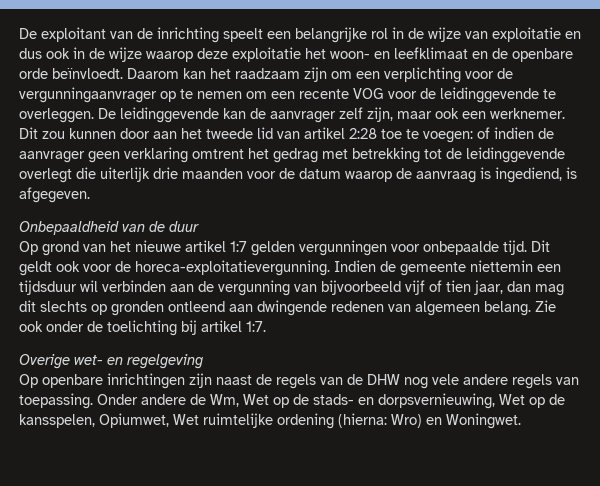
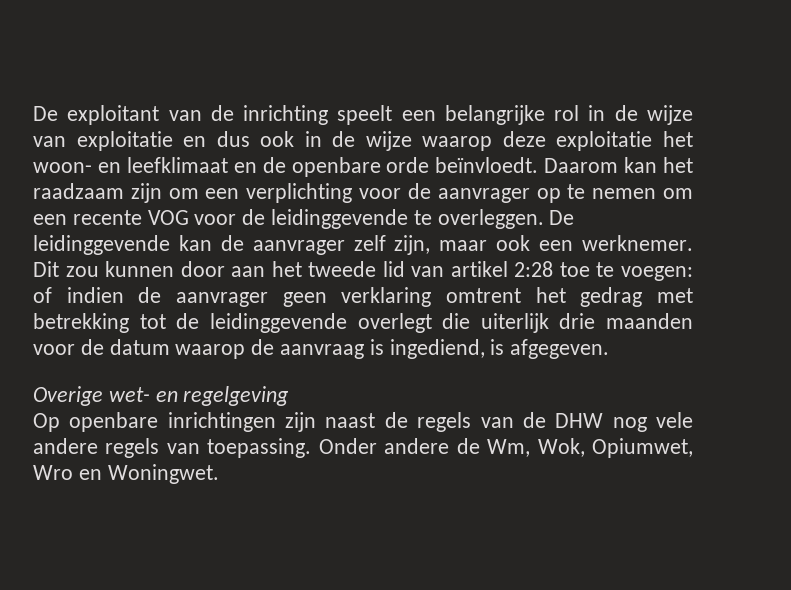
- Daarom kan het raadzaam zijn om een verplichting voor de vergunningaanvrager op te nemen om een recente VOG voor de leidinggevende te overleggen.
+ Daarom kan het raadzaam zijn om een verplichting voor de aanvrager op te nemen om een recente VOG voor de leidinggevende te overleggen.
- Onbepaaldheid van de duur
- Op grond van het nieuwe artikel 1:7 gelden vergunningen voor onbepaalde tijd. Dit geldt ook voor de horeca-exploitatievergunning. Indien de gemeente niettemin een tijdsduur wil verbinden aan de vergunning van bijvoorbeeld vijf of tien jaar, dan mag dit slechts op gronden ontleend aan dwingende redenen van algemeen belang. Zie ook onder de toelichting bij artikel 1:7.
- Onder andere de Wm, Wet op de stads- en dorpsvernieuwing, Wet op de kansspelen, Opiumwet, Wet ruimtelijke ordening (hierna: Wro) en Woningwet.
+ Onder andere de Wm, Wok, Opiumwet, Wro en Woningwet.

